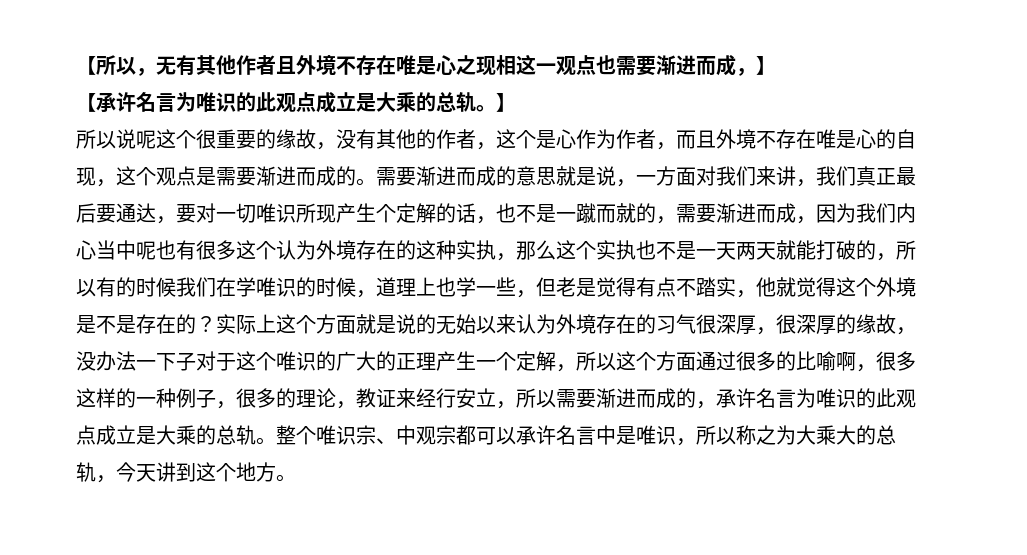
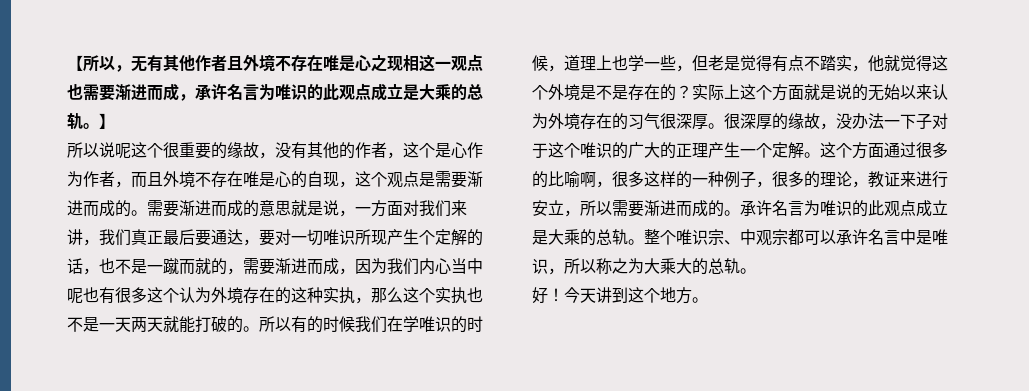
- 【所以，无有其他作者且外境不存在唯是心之现相这一观点也需要渐进而成，】
- 【承许名言为唯识的此观点成立是大乘的总轨。
+ 【所以，无有其他作者且外境不存在唯是心之现相这一观点也需要渐进而成，承许名言为唯识的此观点成立是大乘的总轨。
- 需要渐进而成的意思就是说，一方面对我们来讲，我们真正最后要通达，要对一切唯识所现产生个定解的话，也不是一蹴而就的，需要渐进而成，因为我们内心当中呢也有很多这个认为外境存在的这种实执，那么这个实执也不是一天两天就能打破的，所以有的时候我们在学唯识的时候，道理上也学一些，但老是觉得有点不踏实，他就觉得这个外境是不是存在的？
+ 需要渐进而成的意思就是说，一方面对我们来讲，我们真正最后要通达，要对一切唯识所现产生个定解的话，也不是一蹴而就的，需要渐进而成，因为我们内心当中呢也有很多这个认为外境存在的这种实执，那么这个实执也不是一天两天就能打破的。所以有的时候我们在学唯识的时候，道理上也学一些，但老是觉得有点不踏实，他就觉得这个外境是不是存在的？
- 实际上这个方面就是说的无始以来认为外境存在的习气很深厚，很深厚的缘故，没办法一下子对于这个唯识的广大的正理产生一个定解，所以这个方面通过很多的比喻啊，很多这样的一种例子，很多的理论，教证来经行安立，所以需要渐进而成的，承许名言为唯识的此观点成立是大乘的总轨。
+ 实际上这个方面就是说的无始以来认为外境存在的习气很深厚。很深厚的缘故，没办法一下子对于这个唯识的广大的正理产生一个定解。这个方面通过很多的比喻啊，很多这样的一种例子，很多的理论，教证来进行安立，所以需要渐进而成的。承许名言为唯识的此观点成立是大乘的总轨。
- 整个唯识宗、中观宗都可以承许名言中是唯识，所以称之为大乘大的总轨，今天讲到这个地方。
+ 整个唯识宗、中观宗都可以承许名言中是唯识，所以称之为大乘大的总轨。
+ 好！今天讲到这个地方。

